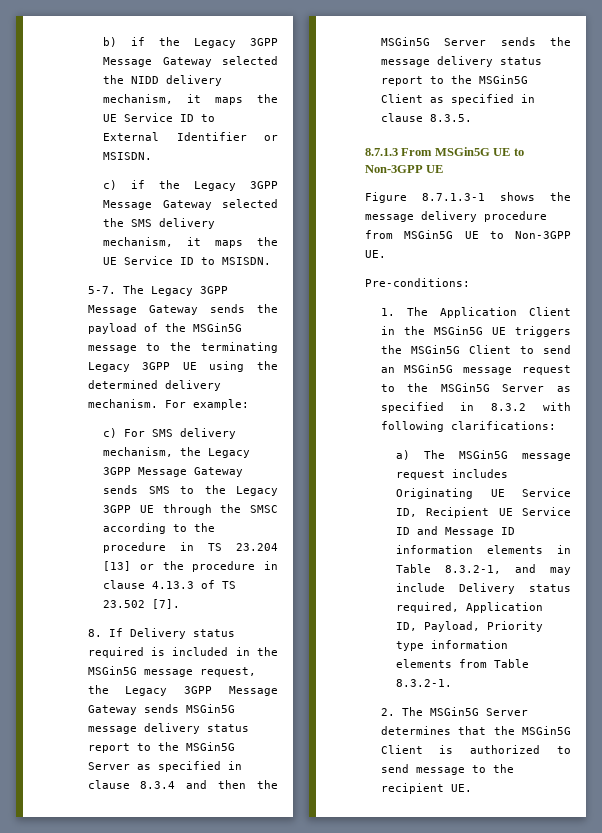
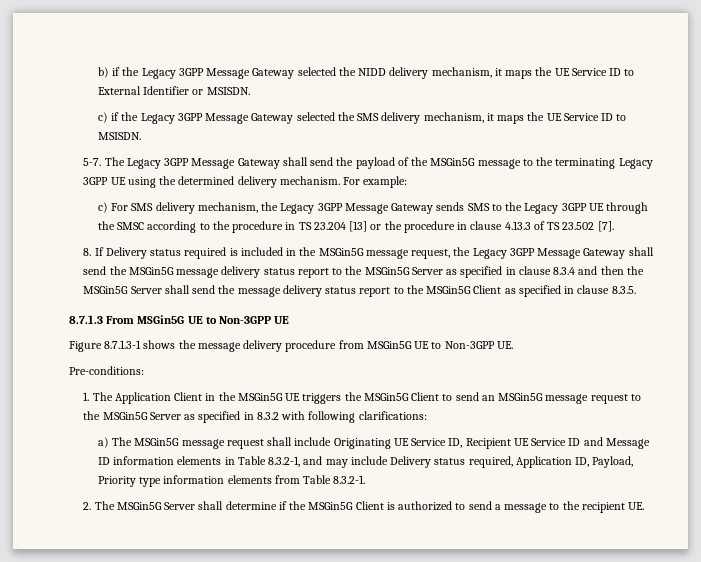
- The Legacy 3GPP Message Gateway sends the payload of the MSGin5G message to the terminating Legacy 3GPP UE using the determined delivery mechanism.
+ The Legacy 3GPP Message Gateway shall send the payload of the MSGin5G message to the terminating Legacy 3GPP UE using the determined delivery mechanism.
- 8. If Delivery status required is included in the MSGin5G message request, the Legacy 3GPP Message Gateway sends MSGin5G message delivery status report to the MSGin5G Server as specified in clause 8.3.4 and then the MSGin5G Server sends the message delivery status report to the MSGin5G Client as specified in clause 8.3.5.
+ 8. If Delivery status required is included in the MSGin5G message request, the Legacy 3GPP Message Gateway shall send the MSGin5G message delivery status report to the MSGin5G Server as specified in clause 8.3.4 and then the MSGin5G Server shall send the message delivery status report to the MSGin5G Client as specified in clause 8.3.5.
- a) The MSGin5G message request includes Originating UE Service ID, Recipient UE Service ID and Message ID information elements in Table 8.3.2-1, and may include Delivery status required, Application ID, Payload, Priority type information elements from Table 8.3.2-1.
+ a) The MSGin5G message request shall include Originating UE Service ID, Recipient UE Service ID and Message ID information elements in Table 8.3.2-1, and may include Delivery status required, Application ID, Payload, Priority type information elements from Table 8.3.2-1.
- 2. The MSGin5G Server determines that the MSGin5G Client is authorized to send message to the recipient UE.
+ 2. The MSGin5G Server shall determine if the MSGin5G Client is authorized to send a message to the recipient UE.

